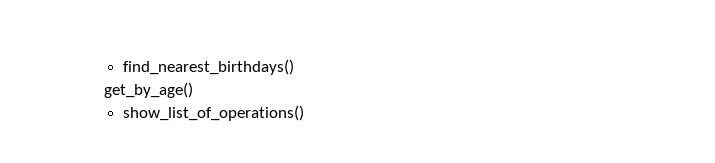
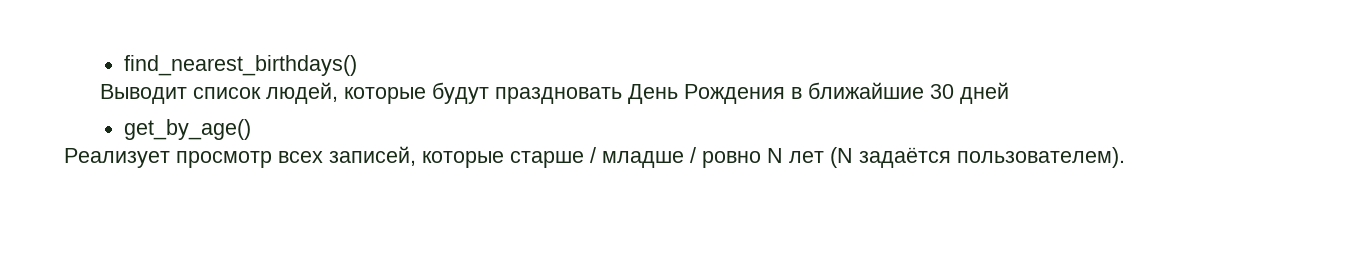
+ Выводит список людей, которые будут праздновать День Рождения в ближайшие 30 дней
  get_by_age()
- show_list_of_operations()
+ Реализует просмотр всех записей, которые старше / младше / ровно N лет (N задаётся пользователем).

